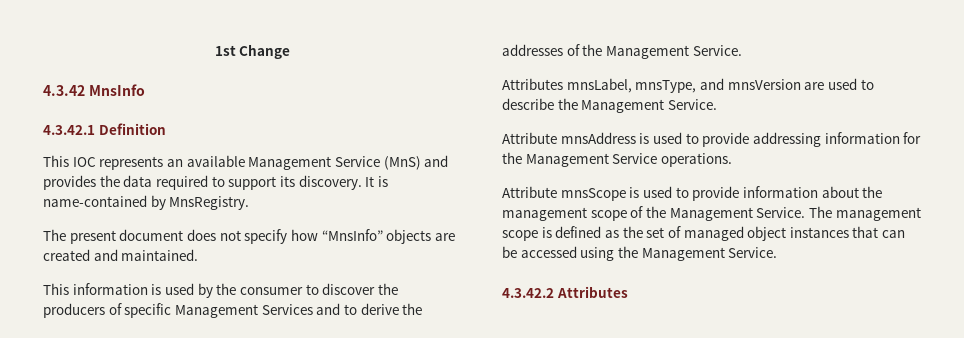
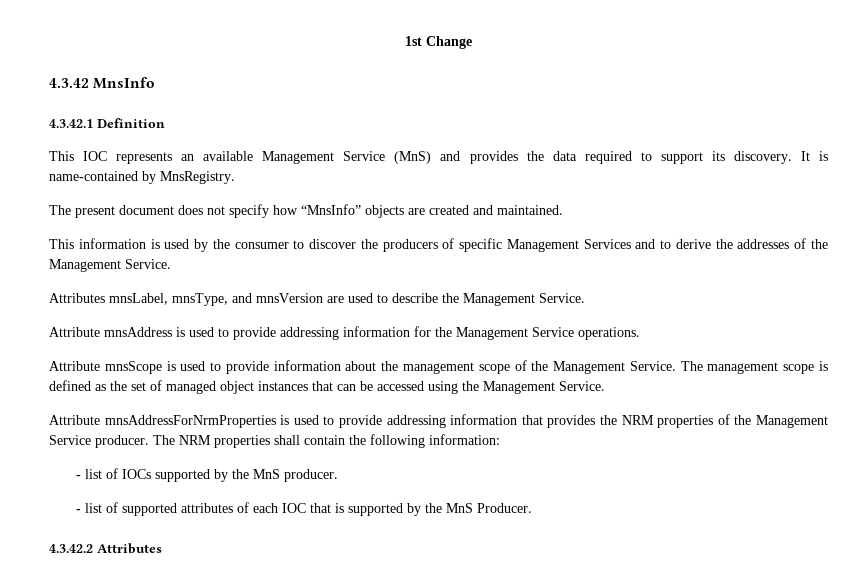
+ Attribute mnsAddressForNrmProperties is used to provide addressing information that provides the NRM properties of the Management Service producer. The NRM properties shall contain the following information:
+ - list of IOCs supported by the MnS producer.
+ - list of supported attributes of each IOC that is supported by the MnS Producer.

